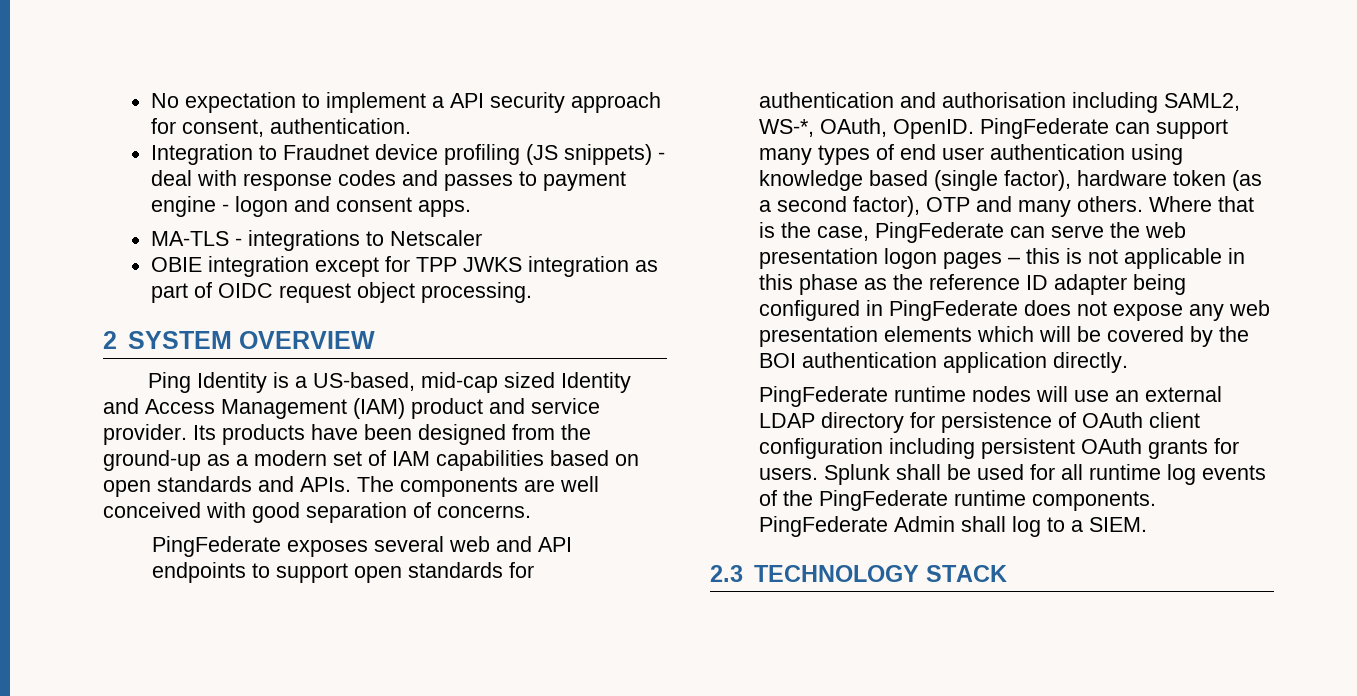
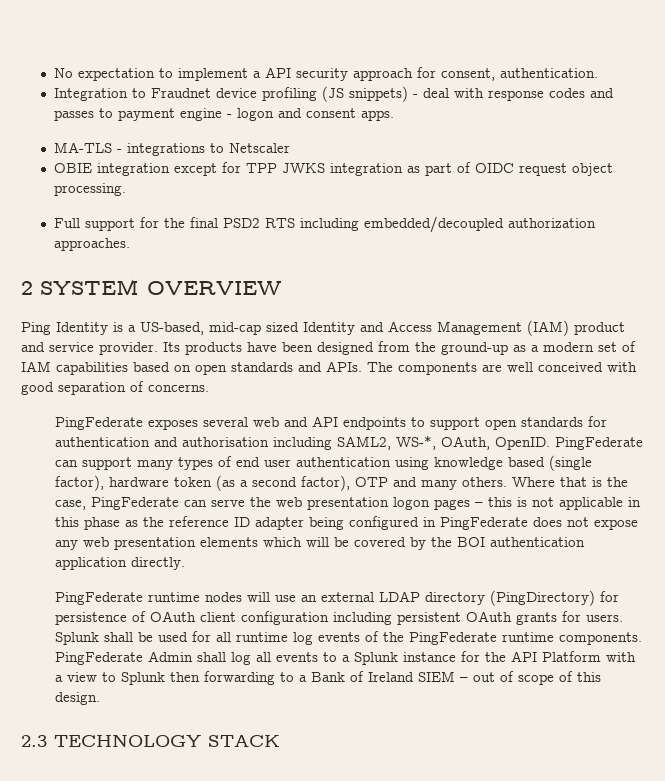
+ Full support for the final PSD2 RTS including embedded/decoupled authorization approaches.
- PingFederate runtime nodes will use an external LDAP directory for persistence of OAuth client configuration including persistent OAuth grants for users.
+ PingFederate runtime nodes will use an external LDAP directory (PingDirectory) for persistence of OAuth client configuration including persistent OAuth grants for users.
- PingFederate Admin shall log to a SIEM.
+ PingFederate Admin shall log all events to a Splunk instance for the API Platform with a view to Splunk then forwarding to a Bank of Ireland SIEM – out of scope of this design.

